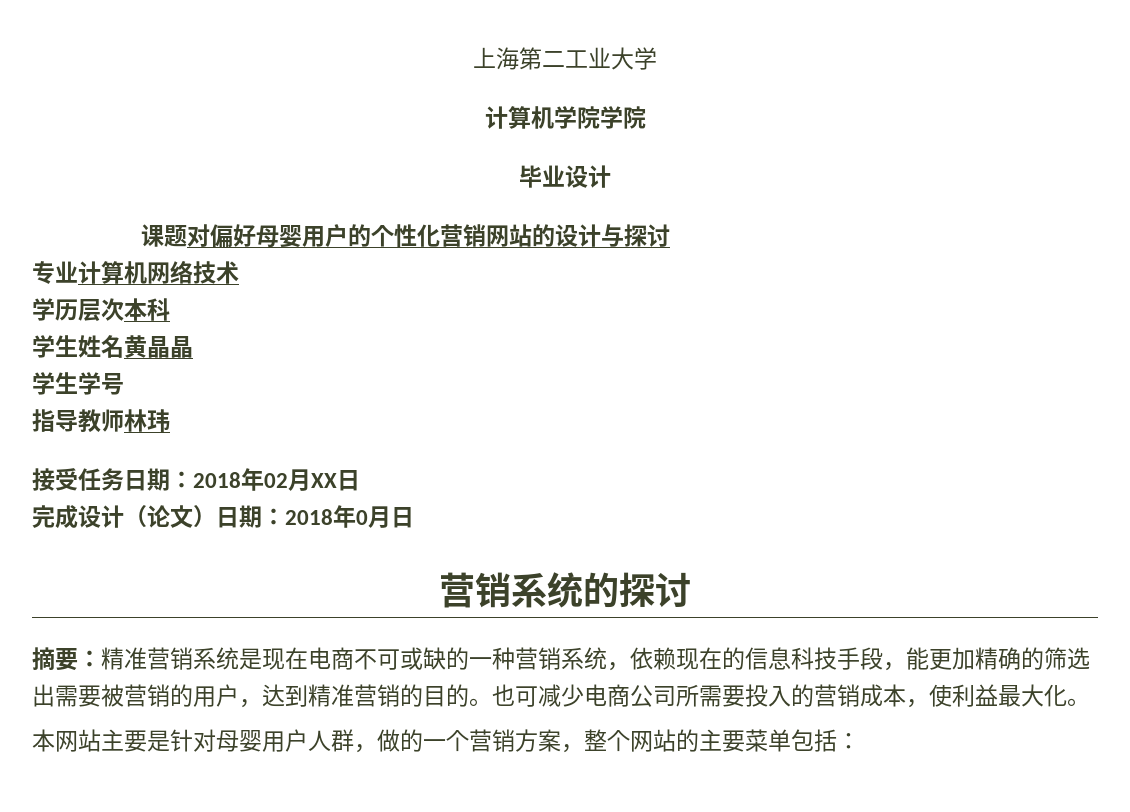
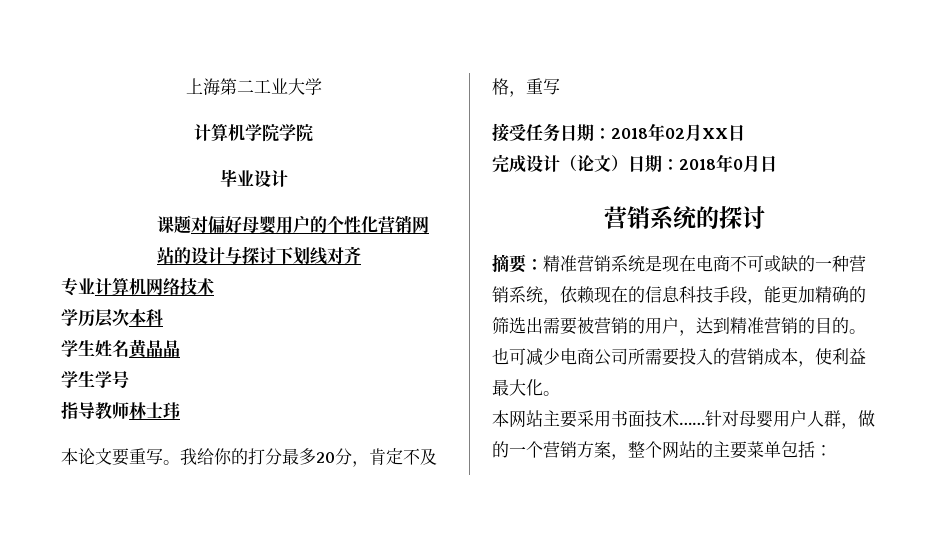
- 课题对偏好母婴用户的个性化营销网站的设计与探讨
+ 课题对偏好母婴用户的个性化营销网站的设计与探讨下划线对齐
- 指导教师林玮
+ 指导教师林士玮
+ 本论文要重写。我给你的打分最多20分，肯定不及格，重写
- 本网站主要是针对母婴用户人群，做的一个营销方案，整个网站的主要菜单包括：
+ 本网站主要采用书面技术……针对母婴用户人群，做的一个营销方案，整个网站的主要菜单包括：

